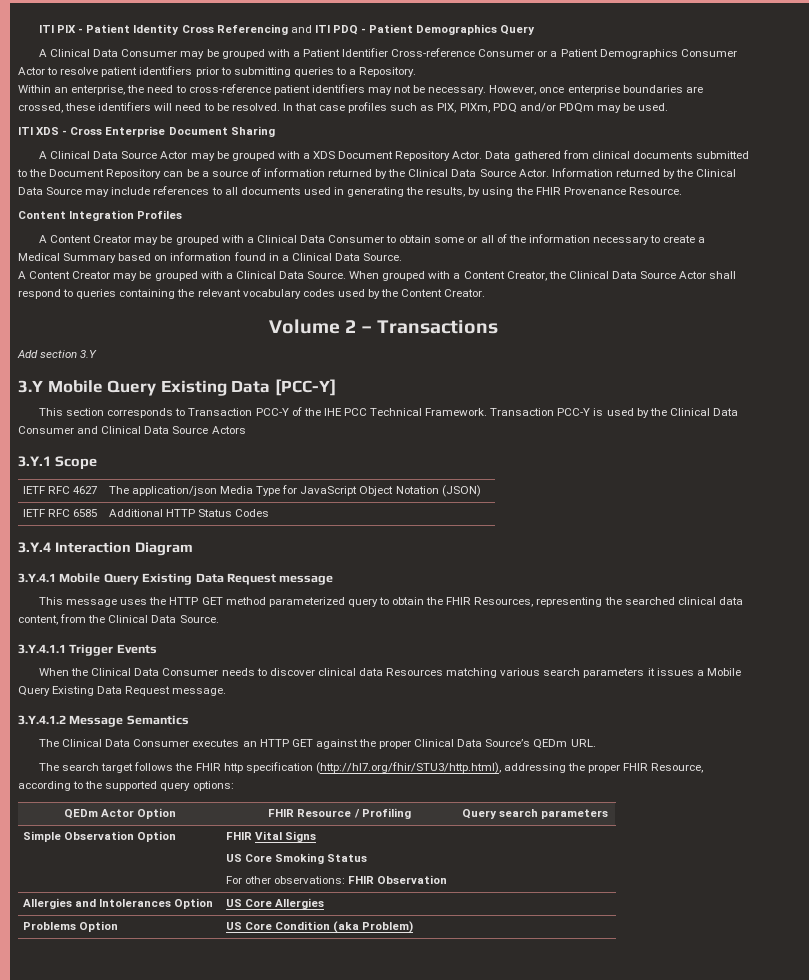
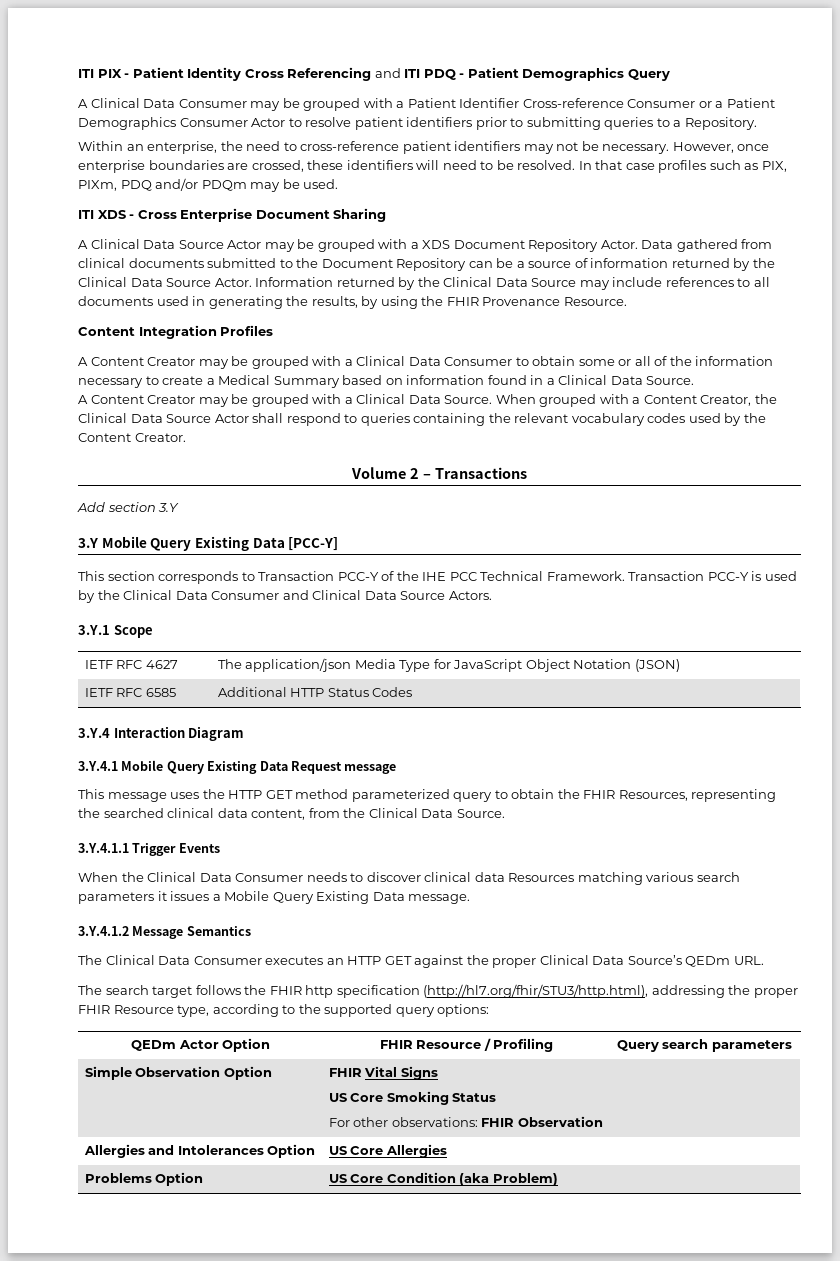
- Transaction PCC-Y is used by the Clinical Data Consumer and Clinical Data Source Actors
+ Transaction PCC-Y is used by the Clinical Data Consumer and Clinical Data Source Actors.
- When the Clinical Data Consumer needs to discover clinical data Resources matching various search parameters it issues a Mobile Query Existing Data Request message.
+ When the Clinical Data Consumer needs to discover clinical data Resources matching various search parameters it issues a Mobile Query Existing Data message.
- The search target follows the FHIR http specification (http://hl7.org/fhir/STU3/http.html), addressing the proper FHIR Resource, according to the supported query options:
+ The search target follows the FHIR http specification (http://hl7.org/fhir/STU3/http.html), addressing the proper FHIR Resource type, according to the supported query options:

